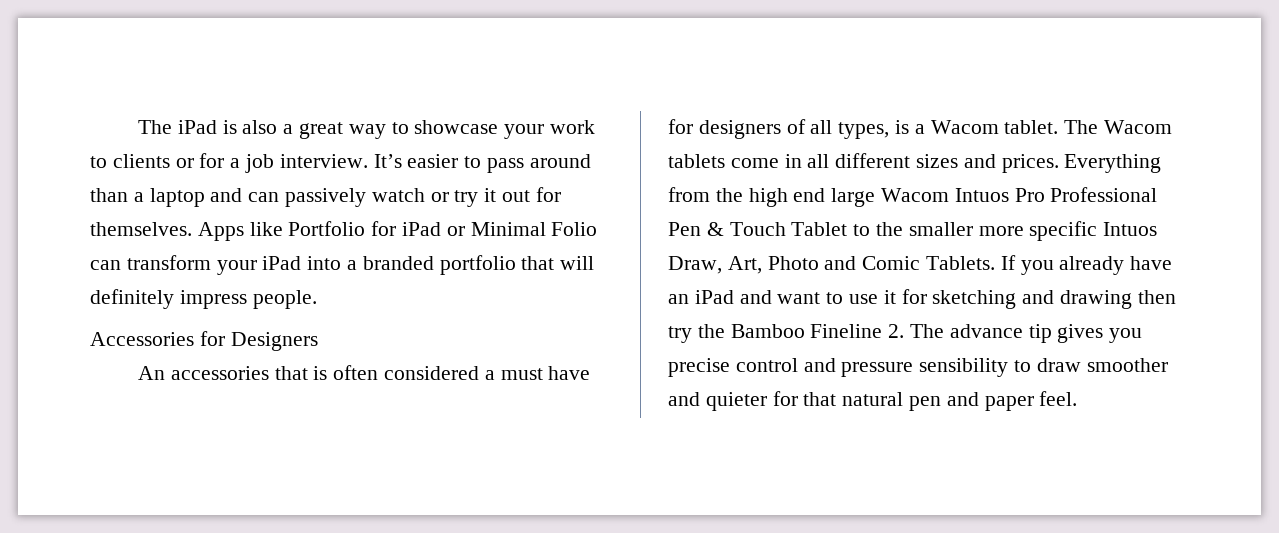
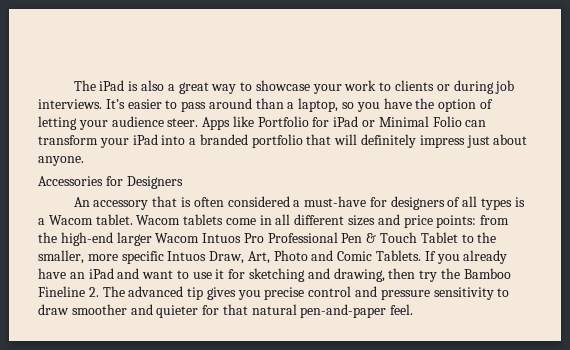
- The iPad is also a great way to showcase your work to clients or for a job interview.
+ The iPad is also a great way to showcase your work to clients or during job interviews.
- It’s easier to pass around than a laptop and can passively watch or try it out for themselves.
+ It’s easier to pass around than a laptop, so you have the option of letting your audience steer.
- Apps like Portfolio for iPad or Minimal Folio can transform your iPad into a branded portfolio that will definitely impress people.
+ Apps like Portfolio for iPad or Minimal Folio can transform your iPad into a branded portfolio that will definitely impress just about anyone.
- An accessories that is often considered a must have for designers of all types, is a Wacom tablet.
+ An accessory that is often considered a must-have for designers of all types is a Wacom tablet.
- The Wacom tablets come in all different sizes and prices. Everything from the high end large Wacom Intuos Pro Professional Pen & Touch Tablet to the smaller more specific Intuos Draw, Art, Photo and Comic Tablets.
+ Wacom tablets come in all different sizes and price points: from the high-end larger Wacom Intuos Pro Professional Pen & Touch Tablet to the smaller, more specific Intuos Draw, Art, Photo and Comic Tablets.
- If you already have an iPad and want to use it for sketching and drawing then try the Bamboo Fineline 2. The advance tip gives you precise control and pressure sensibility to draw smoother and quieter for that natural pen and paper feel.
+ If you already have an iPad and want to use it for sketching and drawing, then try the Bamboo Fineline 2. The advanced tip gives you precise control and pressure sensitivity to draw smoother and quieter for that natural pen-and-paper feel.

